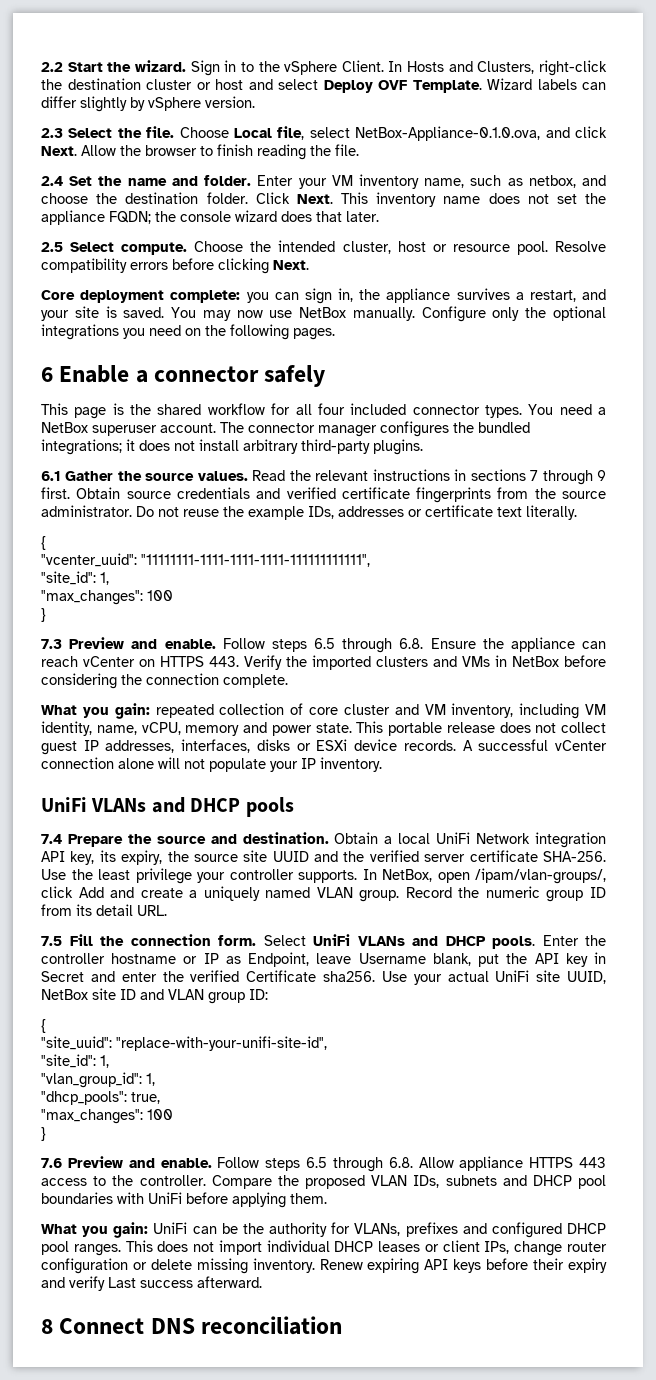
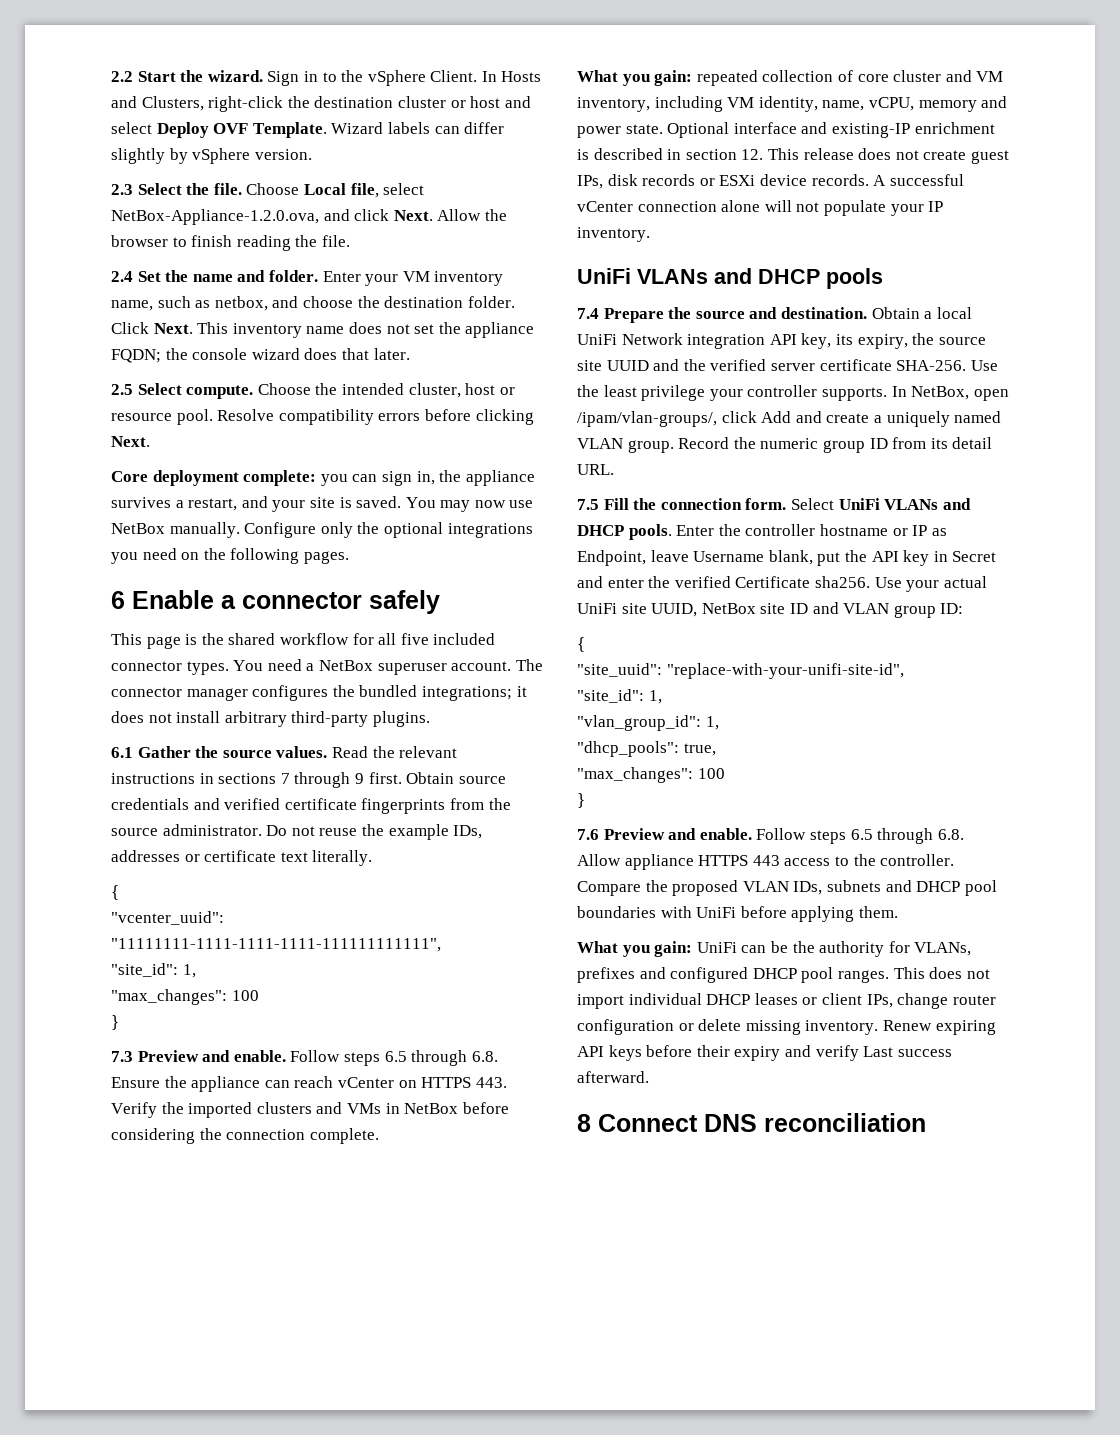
- Choose Local file, select NetBox-Appliance-0.1.0.ova, and click Next.
+ Choose Local file, select NetBox-Appliance-1.2.0.ova, and click Next.
- This page is the shared workflow for all four included connector types.
+ This page is the shared workflow for all five included connector types.
- This portable release does not collect guest IP addresses, interfaces, disks or ESXi device records.
+ Optional interface and existing-IP enrichment is described in section 12. This release does not create guest IPs, disk records or ESXi device records.

